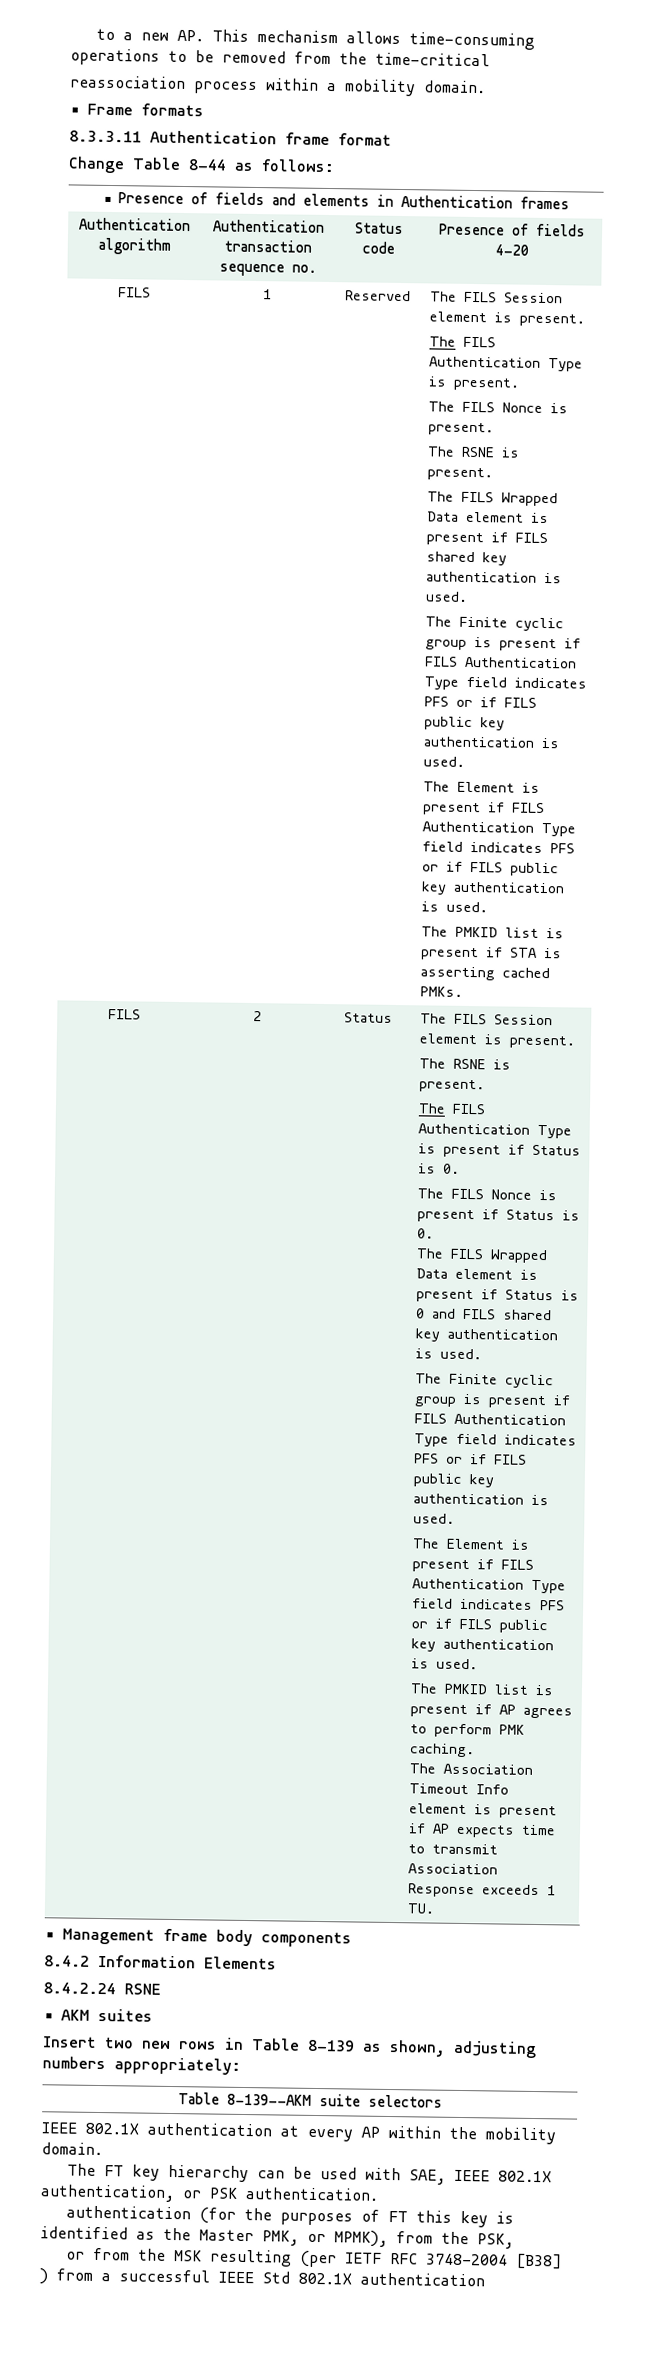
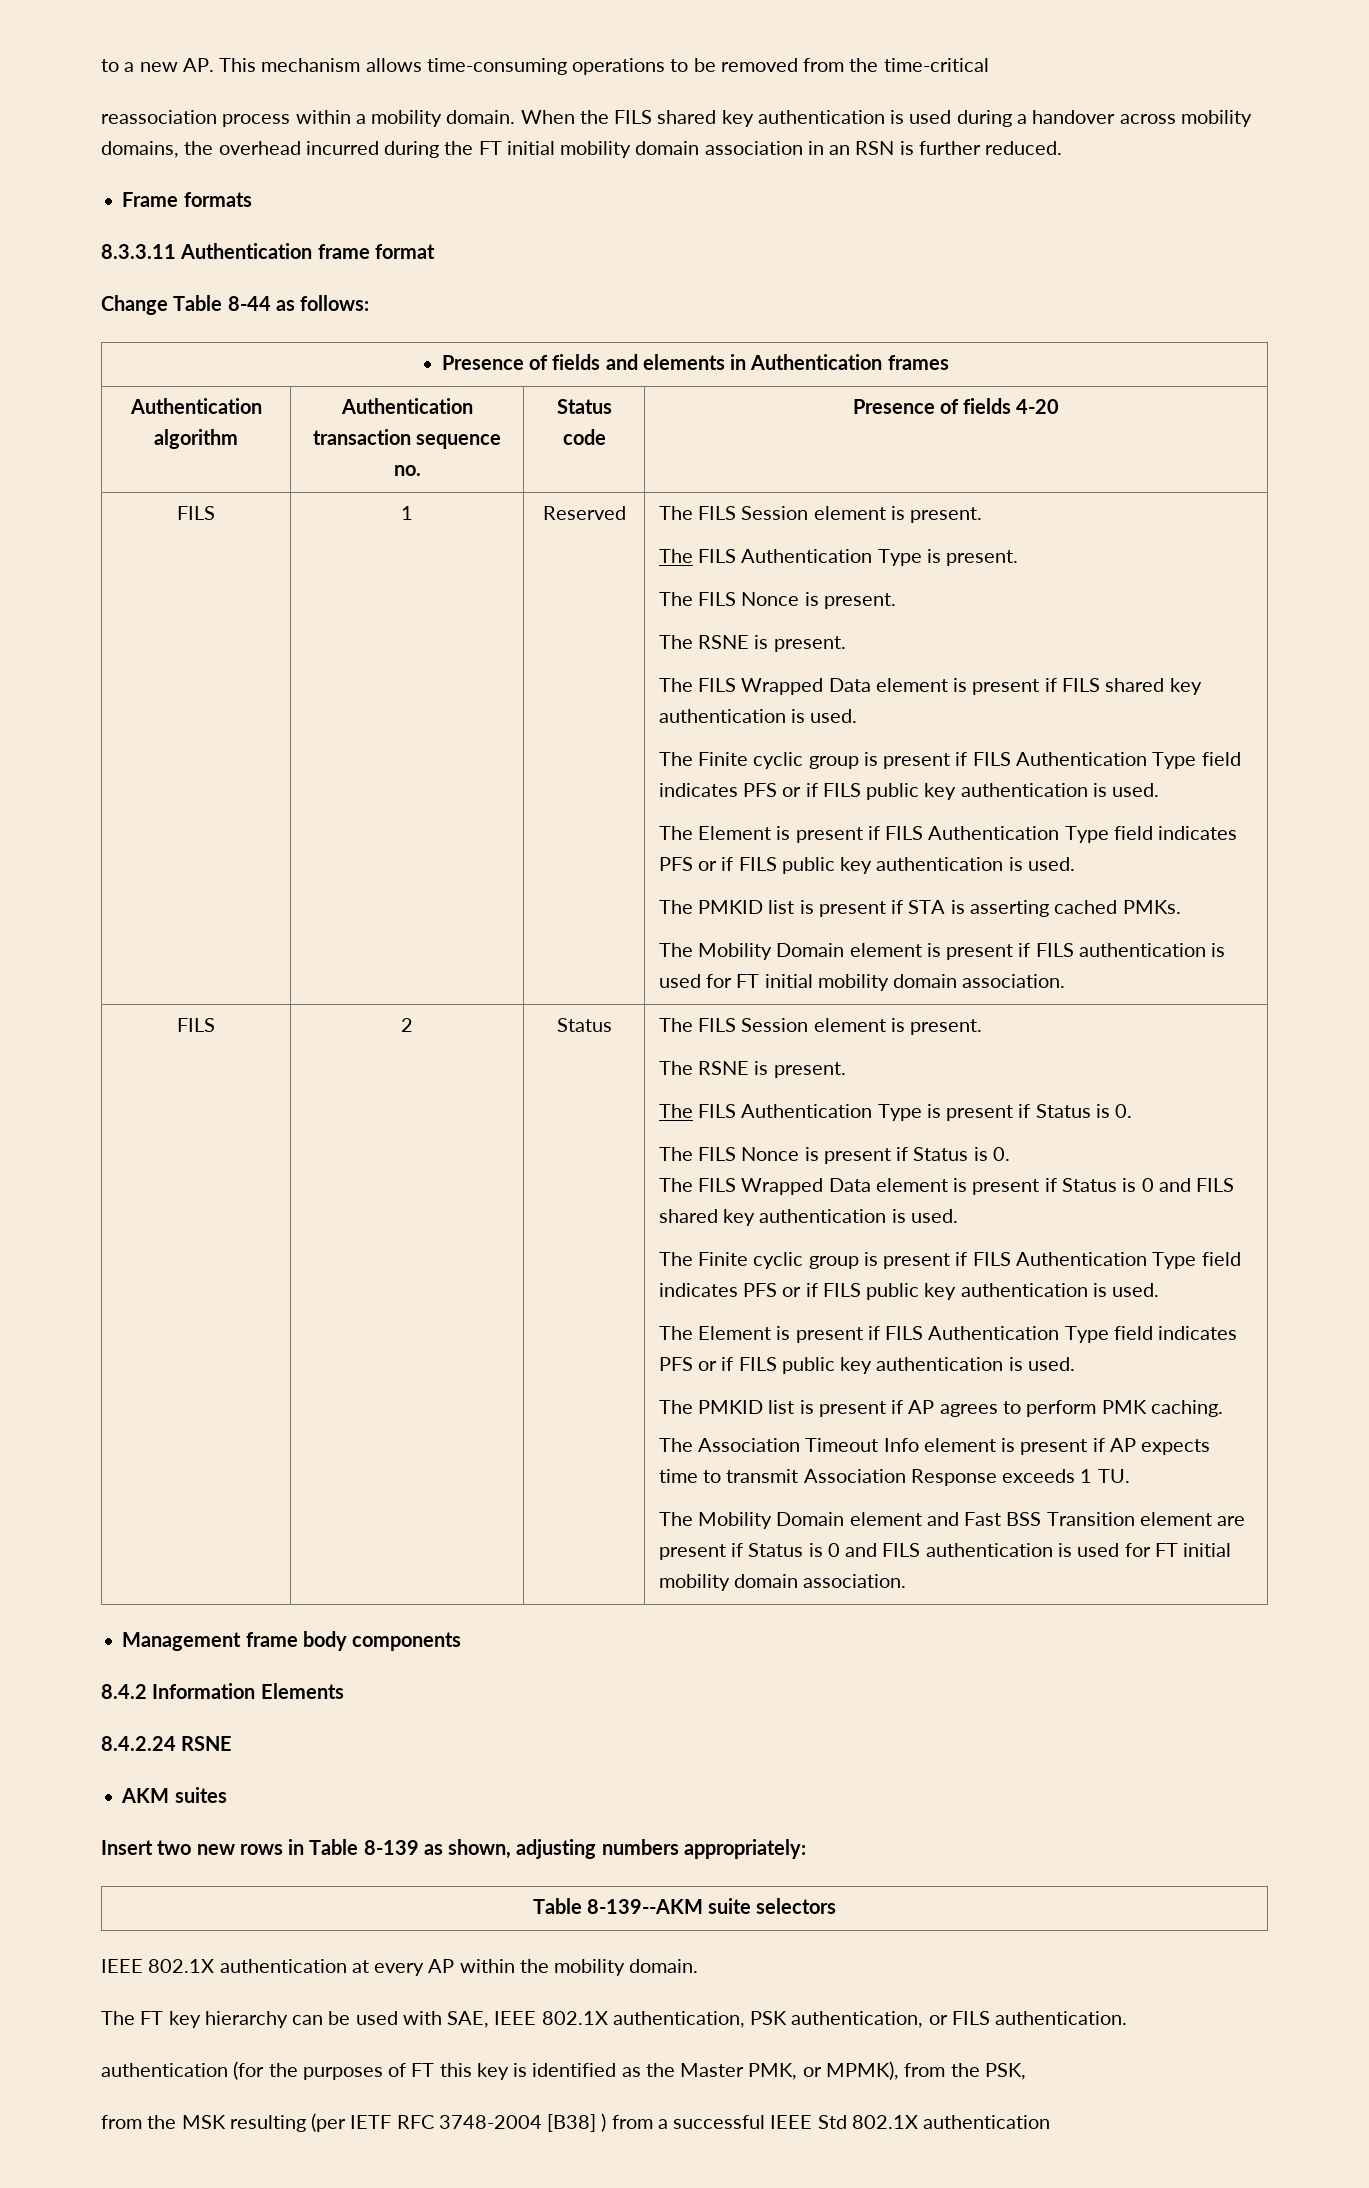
+ When the FILS shared key authentication is used during a handover across mobility domains, the overhead incurred during the FT initial mobility domain association in an RSN is further reduced.
+ The Mobility Domain element is present if FILS authentication is used for FT initial mobility domain association.
+ The Mobility Domain element and Fast BSS Transition element are present if Status is 0 and FILS authentication is used for FT initial mobility domain association.
- The FT key hierarchy can be used with SAE, IEEE 802.1X authentication, or PSK authentication.
+ The FT key hierarchy can be used with SAE, IEEE 802.1X authentication, PSK authentication, or FILS authentication.
- or from the MSK resulting (per IETF RFC 3748-2004 [B38] ) from a successful IEEE Std 802.1X authentication
+ from the MSK resulting (per IETF RFC 3748-2004 [B38] ) from a successful IEEE Std 802.1X authentication

